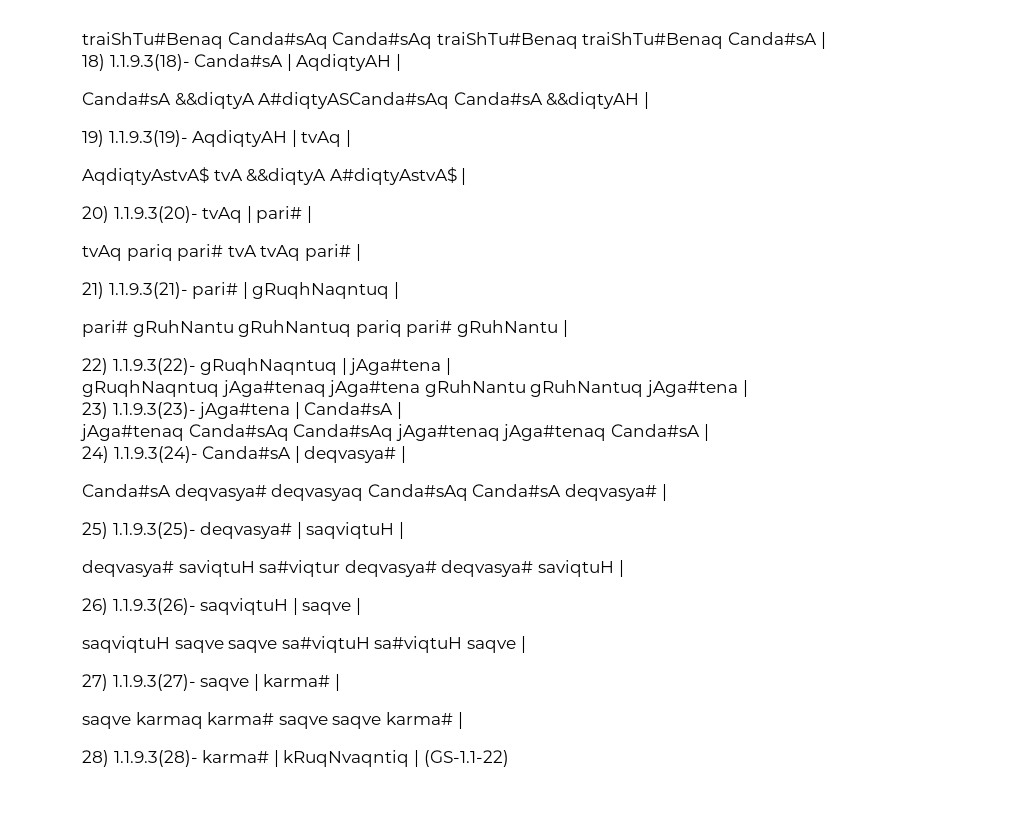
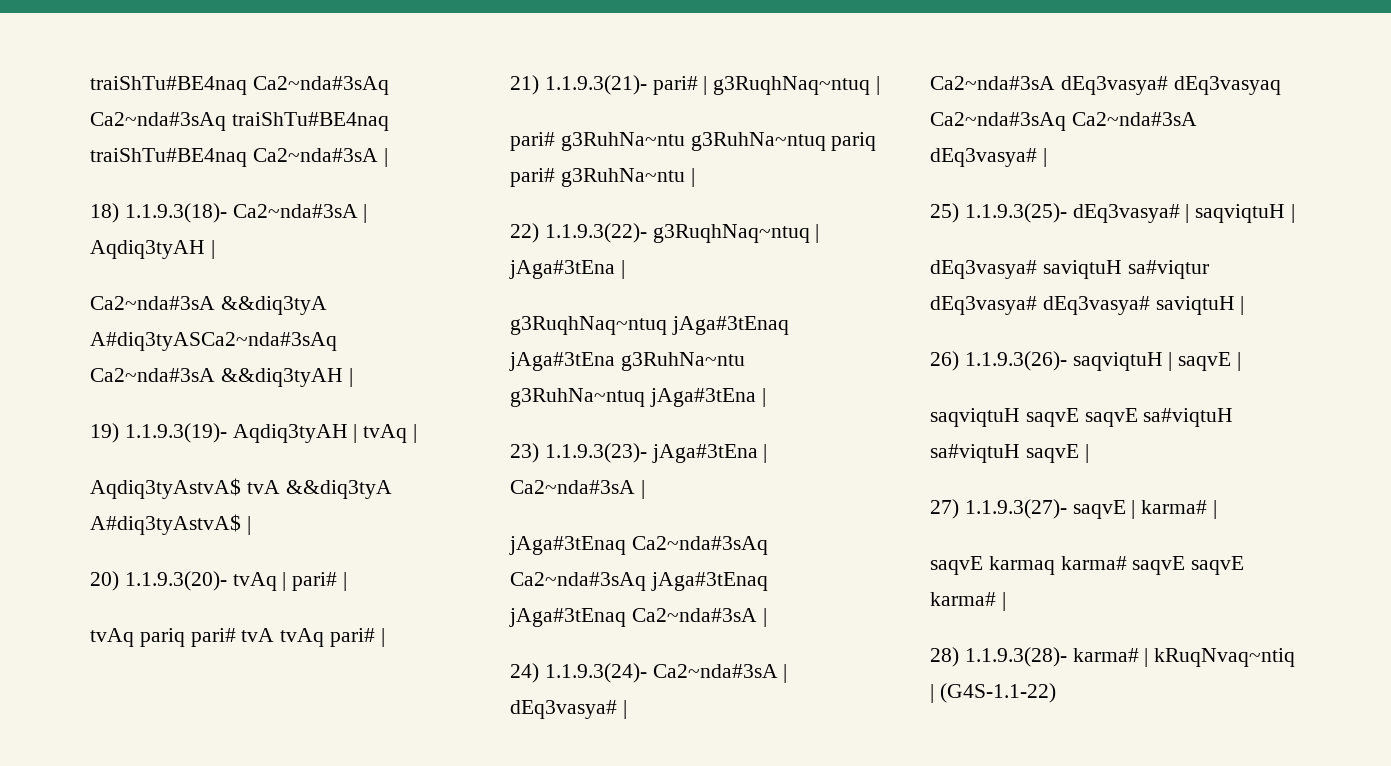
- traiShTu#Benaq Canda#sAq Canda#sAq traiShTu#Benaq traiShTu#Benaq Canda#sA |
- 18) 1.1.9.3(18)- Canda#sA | AqdiqtyAH |
- Canda#sA &&diqtyA A#diqtyASCanda#sAq Canda#sA &&diqtyAH |
+ traiShTu#BE4naq Ca2~nda#3sAq Ca2~nda#3sAq traiShTu#BE4naq traiShTu#BE4naq Ca2~nda#3sA |
+ 18) 1.1.9.3(18)- Ca2~nda#3sA | Aqdiq3tyAH |
+ Ca2~nda#3sA &&diq3tyA A#diq3tyASCa2~nda#3sAq Ca2~nda#3sA &&diq3tyAH |
- 19) 1.1.9.3(19)- AqdiqtyAH | tvAq |
+ 19) 1.1.9.3(19)- Aqdiq3tyAH | tvAq |
- AqdiqtyAstvA$ tvA &&diqtyA A#diqtyAstvA$ |
+ Aqdiq3tyAstvA$ tvA &&diq3tyA A#diq3tyAstvA$ |
- 21) 1.1.9.3(21)- pari# | gRuqhNaqntuq |
+ 21) 1.1.9.3(21)- pari# | g3RuqhNaq~ntuq |
- pari# gRuhNantu gRuhNantuq pariq pari# gRuhNantu |
+ pari# g3RuhNa~ntu g3RuhNa~ntuq pariq pari# g3RuhNa~ntu |
- 22) 1.1.9.3(22)- gRuqhNaqntuq | jAga#tena |
- gRuqhNaqntuq jAga#tenaq jAga#tena gRuhNantu gRuhNantuq jAga#tena |
- 23) 1.1.9.3(23)- jAga#tena | Canda#sA |
- jAga#tenaq Canda#sAq Canda#sAq jAga#tenaq jAga#tenaq Canda#sA |
- 24) 1.1.9.3(24)- Canda#sA | deqvasya# |
- Canda#sA deqvasya# deqvasyaq Canda#sAq Canda#sA deqvasya# |
+ 22) 1.1.9.3(22)- g3RuqhNaq~ntuq | jAga#3tEna |
+ g3RuqhNaq~ntuq jAga#3tEnaq jAga#3tEna g3RuhNa~ntu g3RuhNa~ntuq jAga#3tEna |
+ 23) 1.1.9.3(23)- jAga#3tEna | Ca2~nda#3sA |
+ jAga#3tEnaq Ca2~nda#3sAq Ca2~nda#3sAq jAga#3tEnaq jAga#3tEnaq Ca2~nda#3sA |
+ 24) 1.1.9.3(24)- Ca2~nda#3sA | dEq3vasya# |
+ Ca2~nda#3sA dEq3vasya# dEq3vasyaq Ca2~nda#3sAq Ca2~nda#3sA dEq3vasya# |
- 25) 1.1.9.3(25)- deqvasya# | saqviqtuH |
+ 25) 1.1.9.3(25)- dEq3vasya# | saqviqtuH |
- deqvasya# saviqtuH sa#viqtur deqvasya# deqvasya# saviqtuH |
+ dEq3vasya# saviqtuH sa#viqtur dEq3vasya# dEq3vasya# saviqtuH |
- 26) 1.1.9.3(26)- saqviqtuH | saqve |
+ 26) 1.1.9.3(26)- saqviqtuH | saqvE |
- saqviqtuH saqve saqve sa#viqtuH sa#viqtuH saqve |
+ saqviqtuH saqvE saqvE sa#viqtuH sa#viqtuH saqvE |
- 27) 1.1.9.3(27)- saqve | karma# |
+ 27) 1.1.9.3(27)- saqvE | karma# |
- saqve karmaq karma# saqve saqve karma# |
+ saqvE karmaq karma# saqvE saqvE karma# |
- 28) 1.1.9.3(28)- karma# | kRuqNvaqntiq | (GS-1.1-22)
+ 28) 1.1.9.3(28)- karma# | kRuqNvaq~ntiq | (G4S-1.1-22)

